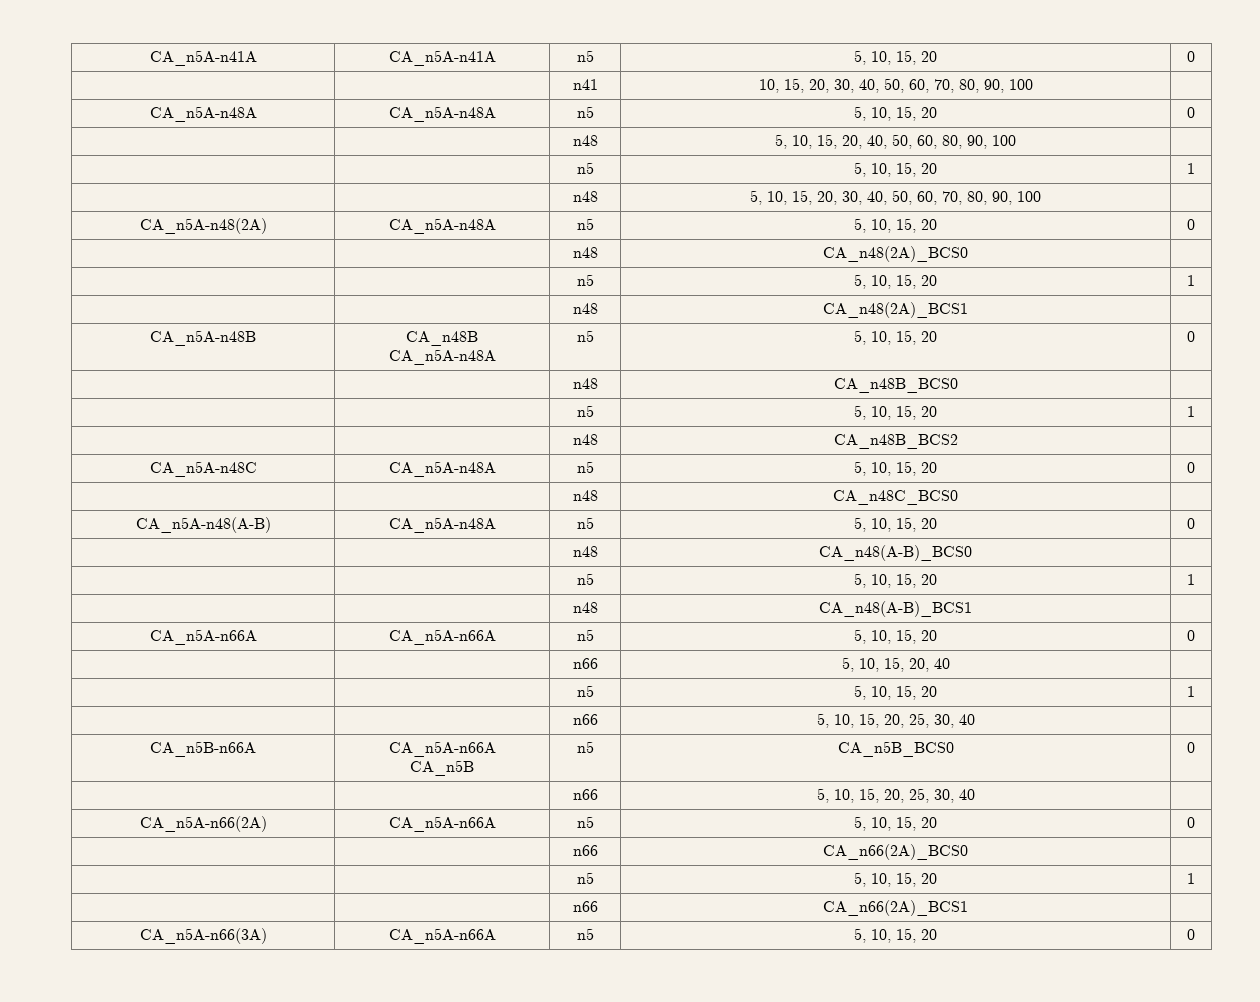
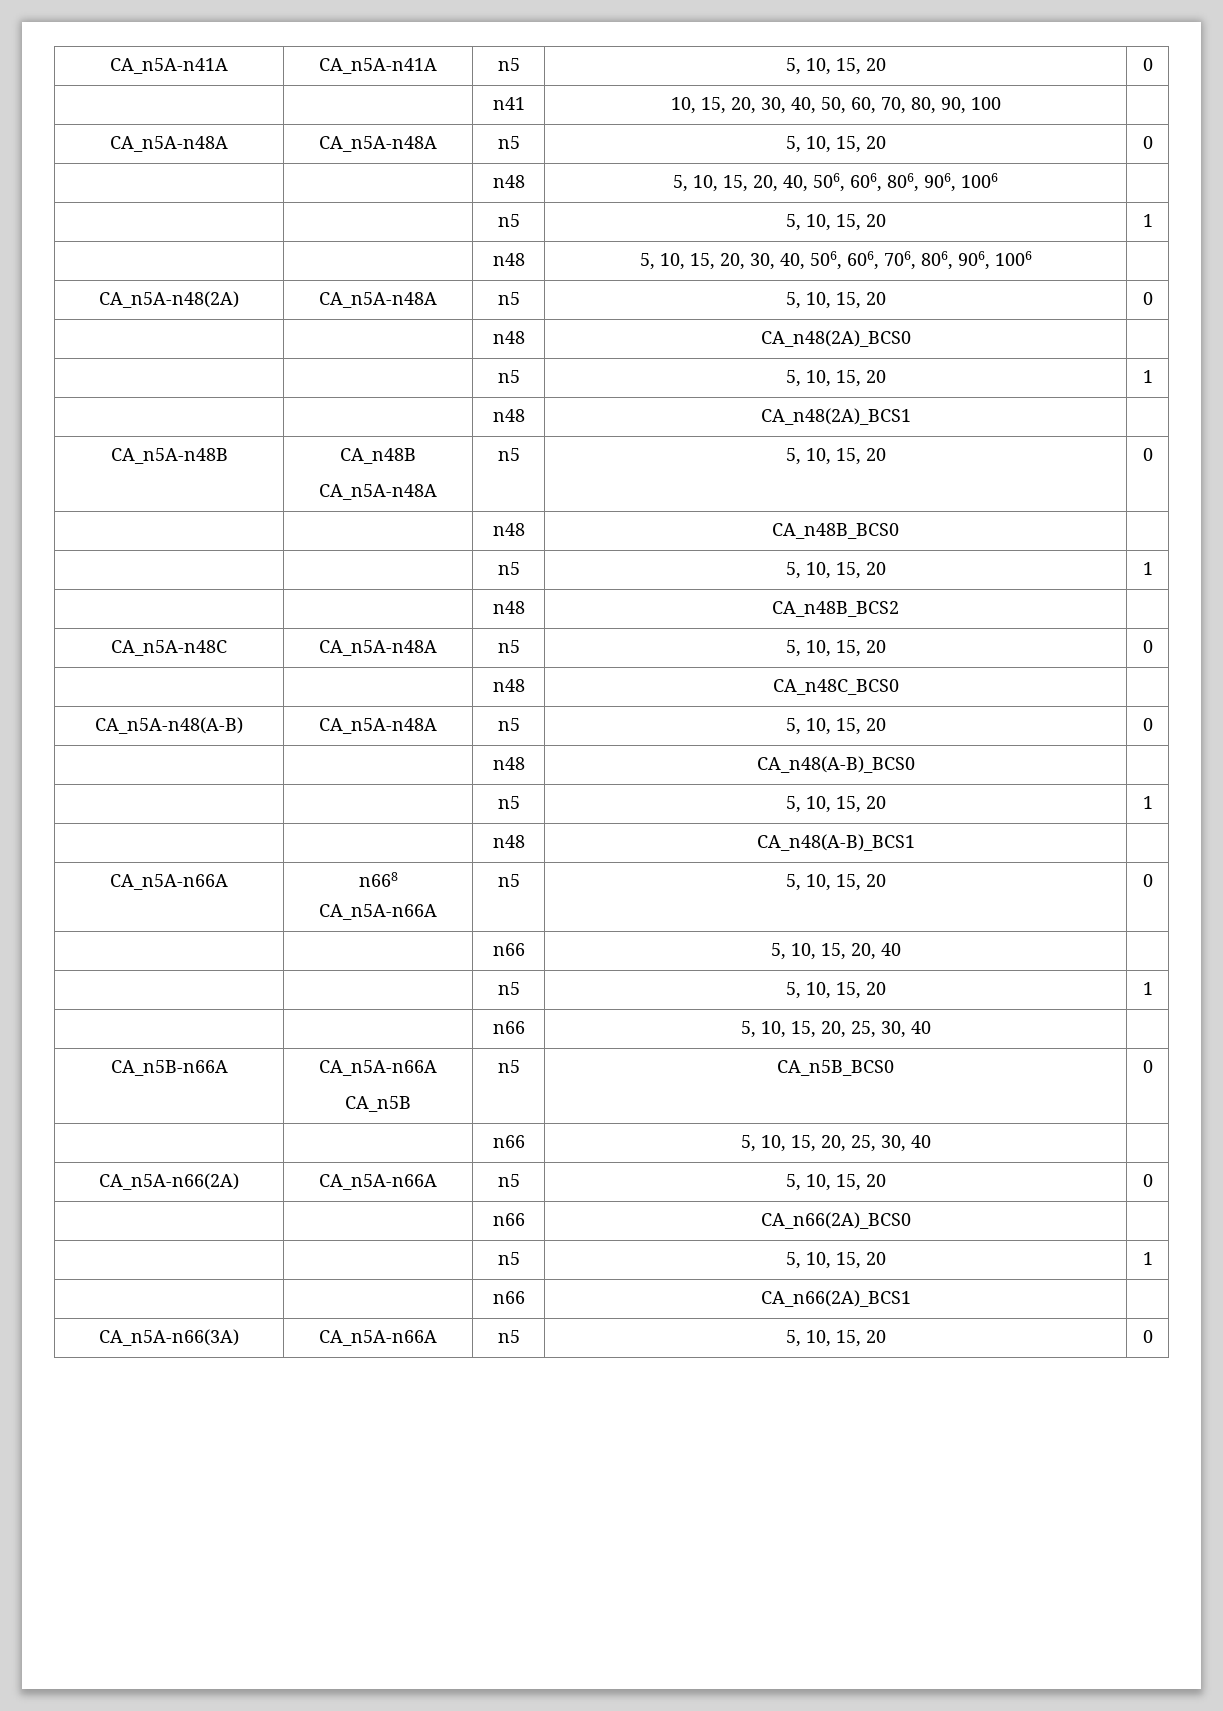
- | | n48 | 5, 10, 15, 20, 40, 50, 60, 80, 90, 100 |
+ | | n48 | 5, 10, 15, 20, 40, 506, 606, 806, 906, 1006 |
- | | n48 | 5, 10, 15, 20, 30, 40, 50, 60, 70, 80, 90, 100 |
+ | | n48 | 5, 10, 15, 20, 30, 40, 506, 606, 706, 806, 906, 1006 |
- CA_n5A-n66A | CA_n5A-n66A | n5 | 5, 10, 15, 20 | 0
+ CA_n5A-n66A | n668
+ CA_n5A-n66A | n5 | 5, 10, 15, 20 | 0

